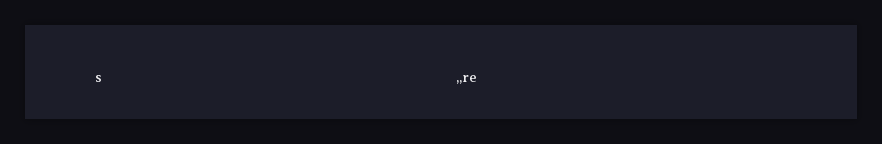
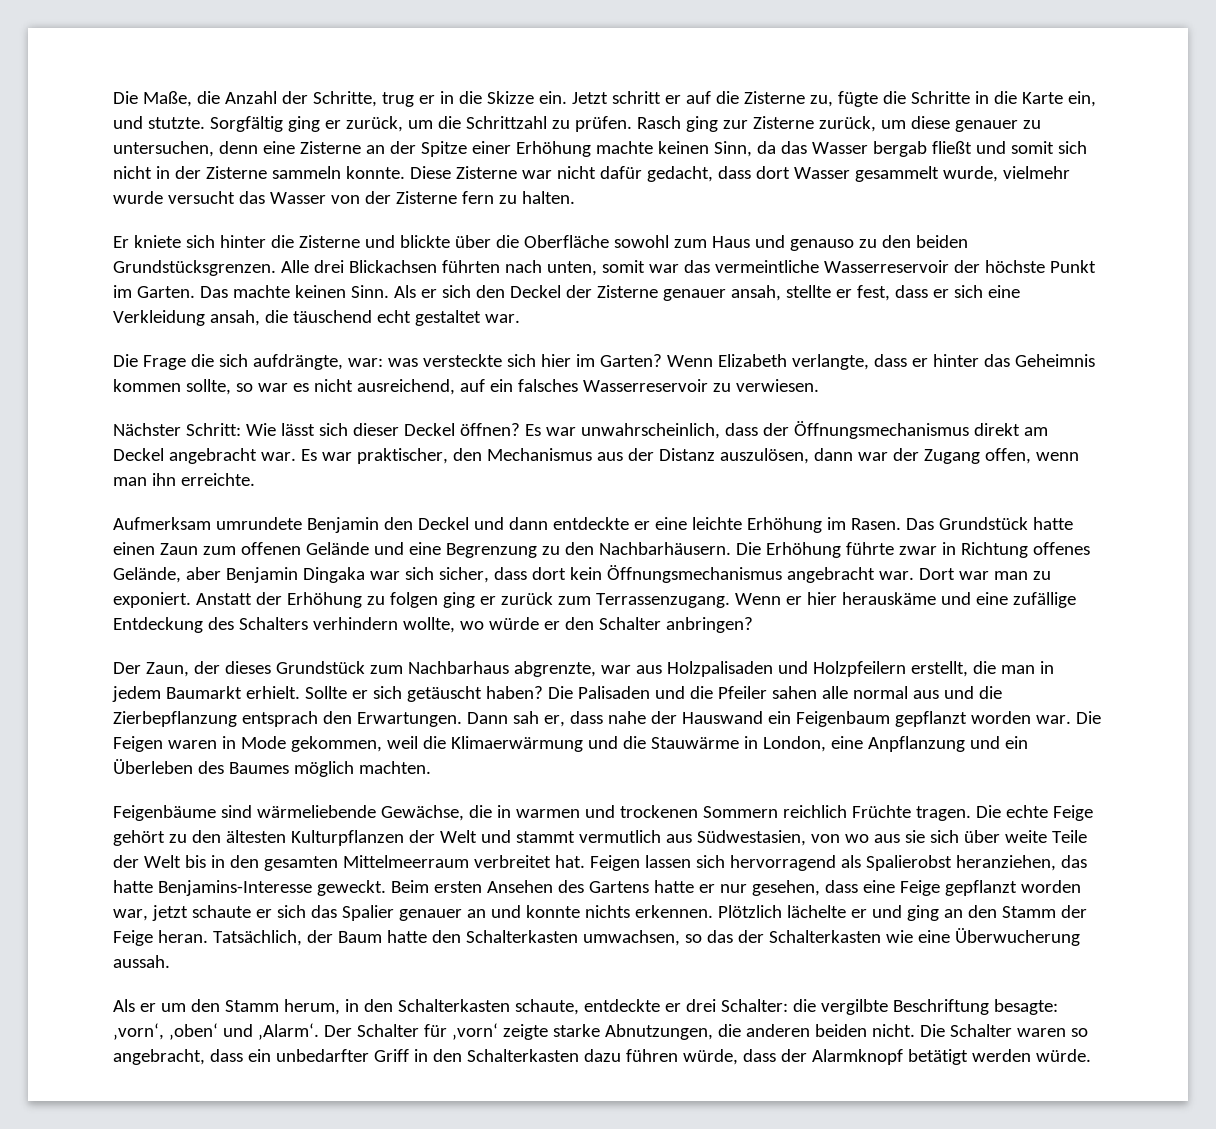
- s
- ,,re
+ Die Maße, die Anzahl der Schritte, trug er in die Skizze ein. Jetzt schritt er auf die Zisterne zu, fügte die Schritte in die Karte ein, und stutzte. Sorgfältig ging er zurück, um die Schrittzahl zu prüfen. Rasch ging zur Zisterne zurück, um diese genauer zu untersuchen, denn eine Zisterne an der Spitze einer Erhöhung machte keinen Sinn, da das Wasser bergab fließt und somit sich nicht in der Zisterne sammeln konnte. Diese Zisterne war nicht dafür gedacht, dass dort Wasser gesammelt wurde, vielmehr wurde versucht das Wasser von der Zisterne fern zu halten.
+ Er kniete sich hinter die Zisterne und blickte über die Oberfläche sowohl zum Haus und genauso zu den beiden Grundstücksgrenzen. Alle drei Blickachsen führten nach unten, somit war das vermeintliche Wasserreservoir der höchste Punkt im Garten. Das machte keinen Sinn. Als er sich den Deckel der Zisterne genauer ansah, stellte er fest, dass er sich eine Verkleidung ansah, die täuschend echt gestaltet war.
+ Die Frage die sich aufdrängte, war: was versteckte sich hier im Garten? Wenn Elizabeth verlangte, dass er hinter das Geheimnis kommen sollte, so war es nicht ausreichend, auf ein falsches Wasserreservoir zu verwiesen.
+ Nächster Schritt: Wie lässt sich dieser Deckel öffnen? Es war unwahrscheinlich, dass der Öffnungsmechanismus direkt am Deckel angebracht war. Es war praktischer, den Mechanismus aus der Distanz auszulösen, dann war der Zugang offen, wenn man ihn erreichte.
+ Aufmerksam umrundete Benjamin den Deckel und dann entdeckte er eine leichte Erhöhung im Rasen. Das Grundstück hatte einen Zaun zum offenen Gelände und eine Begrenzung zu den Nachbarhäusern. Die Erhöhung führte zwar in Richtung offenes Gelände, aber Benjamin Dingaka war sich sicher, dass dort kein Öffnungsmechanismus angebracht war. Dort war man zu exponiert. Anstatt der Erhöhung zu folgen ging er zurück zum Terrassenzugang. Wenn er hier herauskäme und eine zufällige Entdeckung des Schalters verhindern wollte, wo würde er den Schalter anbringen?
+ Der Zaun, der dieses Grundstück zum Nachbarhaus abgrenzte, war aus Holzpalisaden und Holzpfeilern erstellt, die man in jedem Baumarkt erhielt. Sollte er sich getäuscht haben? Die Palisaden und die Pfeiler sahen alle normal aus und die Zierbepflanzung entsprach den Erwartungen. Dann sah er, dass nahe der Hauswand ein Feigenbaum gepflanzt worden war. Die Feigen waren in Mode gekommen, weil die Klimaerwärmung und die Stauwärme in London, eine Anpflanzung und ein Überleben des Baumes möglich machten.
+ Feigenbäume sind wärmeliebende Gewächse, die in warmen und trockenen Sommern reichlich Früchte tragen. Die echte Feige gehört zu den ältesten Kulturpflanzen der Welt und stammt vermutlich aus Südwestasien, von wo aus sie sich über weite Teile der Welt bis in den gesamten Mittelmeerraum verbreitet hat. Feigen lassen sich hervorragend als Spalierobst heranziehen, das hatte Benjamins-Interesse geweckt. Beim ersten Ansehen des Gartens hatte er nur gesehen, dass eine Feige gepflanzt worden war, jetzt schaute er sich das Spalier genauer an und konnte nichts erkennen. Plötzlich lächelte er und ging an den Stamm der Feige heran. Tatsächlich, der Baum hatte den Schalterkasten umwachsen, so das der Schalterkasten wie eine Überwucherung aussah.
+ Als er um den Stamm herum, in den Schalterkasten schaute, entdeckte er drei Schalter: die vergilbte Beschriftung besagte: ‚vorn‘, ‚oben‘ und ‚Alarm‘. Der Schalter für ‚vorn‘ zeigte starke Abnutzungen, die anderen beiden nicht. Die Schalter waren so angebracht, dass ein unbedarfter Griff in den Schalterkasten dazu führen würde, dass der Alarmknopf betätigt werden würde.

